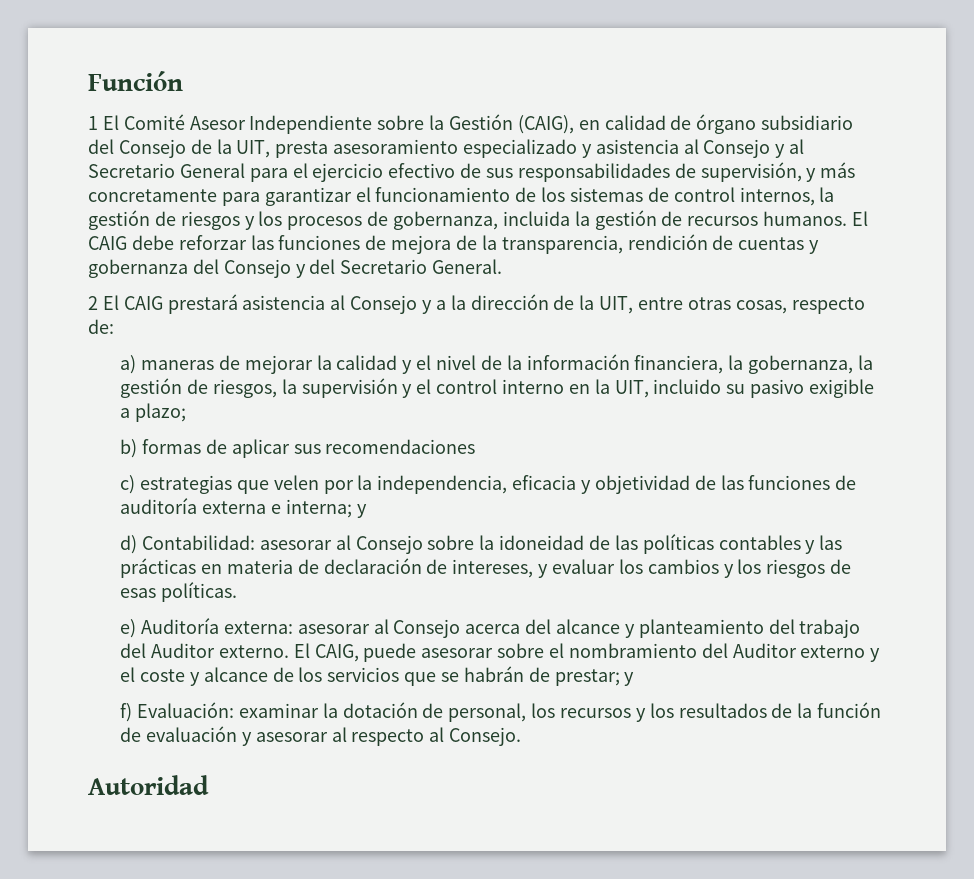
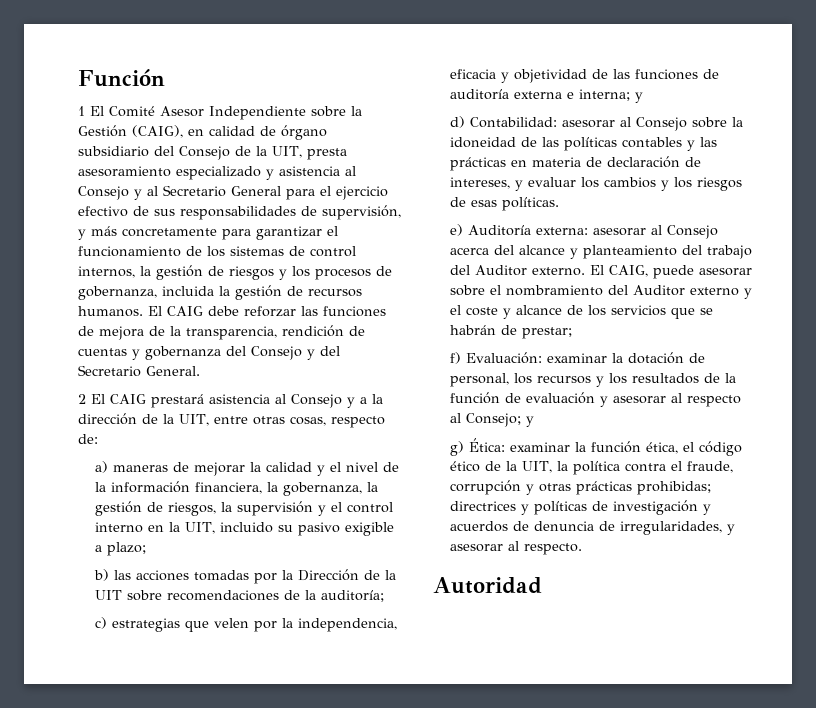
- b) formas de aplicar sus recomendaciones
+ b) las acciones tomadas por la Dirección de la UIT sobre recomendaciones de la auditoría;
- El CAIG, puede asesorar sobre el nombramiento del Auditor externo y el coste y alcance de los servicios que se habrán de prestar; y
+ El CAIG, puede asesorar sobre el nombramiento del Auditor externo y el coste y alcance de los servicios que se habrán de prestar;
- f) Evaluación: examinar la dotación de personal, los recursos y los resultados de la función de evaluación y asesorar al respecto al Consejo.
+ f) Evaluación: examinar la dotación de personal, los recursos y los resultados de la función de evaluación y asesorar al respecto al Consejo; y
+ g) Ética: examinar la función ética, el código ético de la UIT, la política contra el fraude, corrupción y otras prácticas prohibidas; directrices y políticas de investigación y acuerdos de denuncia de irregularidades, y asesorar al respecto.

